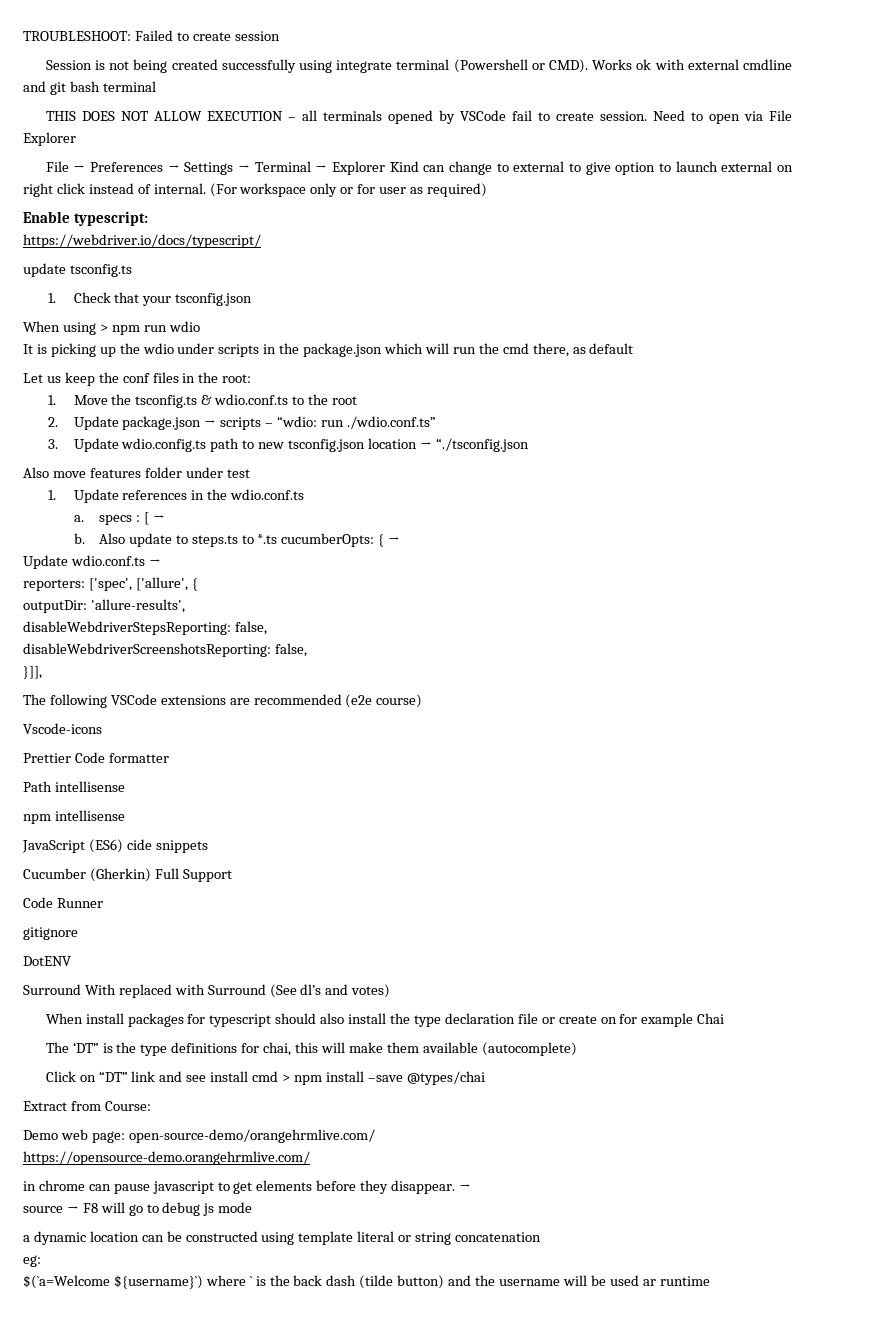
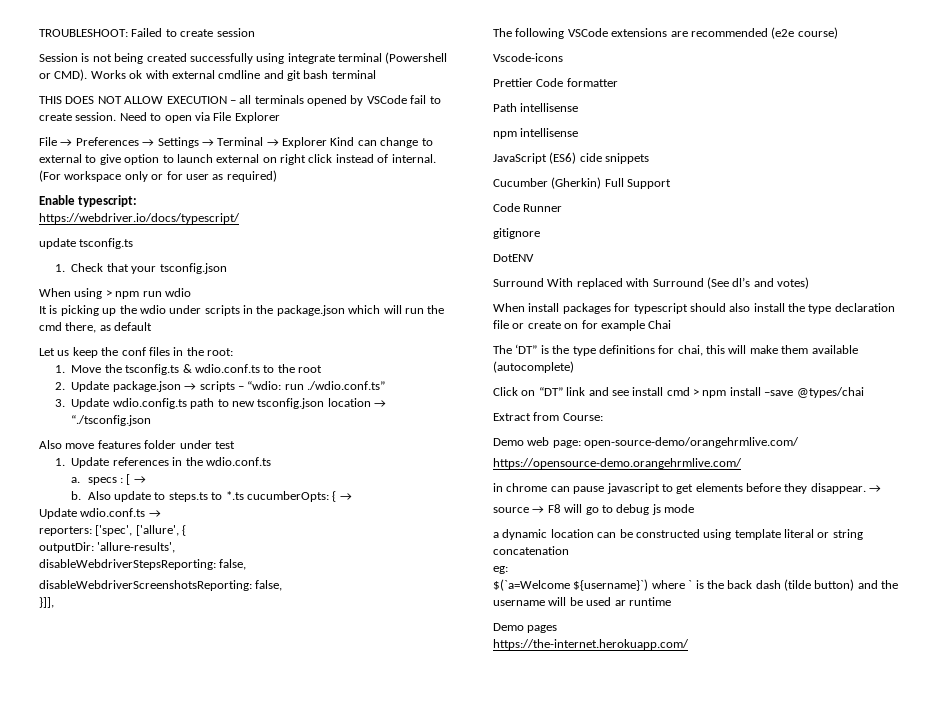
+ Demo pages
+ https://the-internet.herokuapp.com/

